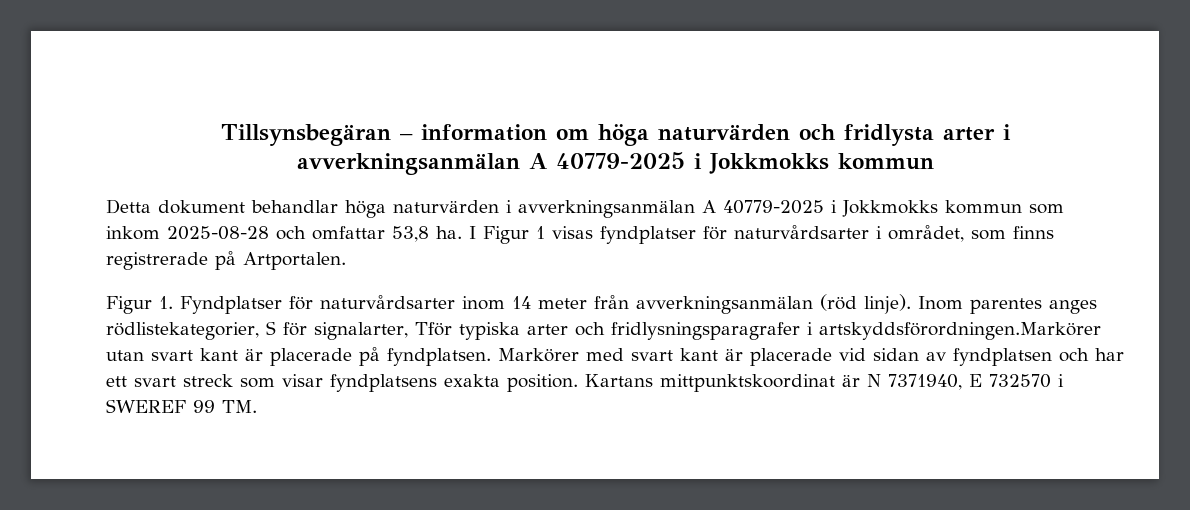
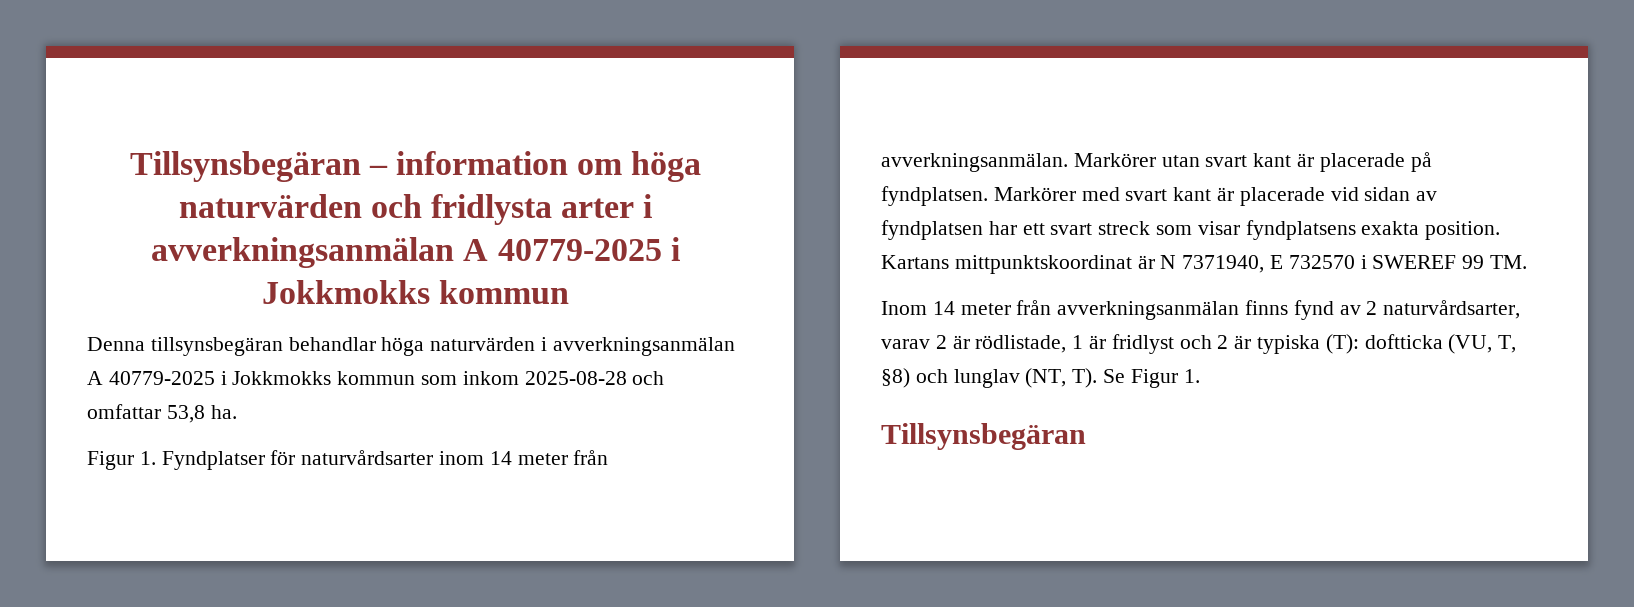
- Detta dokument behandlar höga naturvärden i avverkningsanmälan A 40779-2025 i Jokkmokks kommun som inkom 2025-08-28 och omfattar 53,8 ha. I Figur 1 visas fyndplatser för naturvårdsarter i området, som finns registrerade på Artportalen.
+ Denna tillsynsbegäran behandlar höga naturvärden i avverkningsanmälan A 40779-2025 i Jokkmokks kommun som inkom 2025-08-28 och omfattar 53,8 ha.
- Figur 1. Fyndplatser för naturvårdsarter inom 14 meter från avverkningsanmälan (röd linje). Inom parentes anges rödlistekategorier, S för signalarter, Tför typiska arter och fridlysningsparagrafer i artskyddsförordningen.Markörer utan svart kant är placerade på fyndplatsen.
+ Figur 1. Fyndplatser för naturvårdsarter inom 14 meter från avverkningsanmälan. Markörer utan svart kant är placerade på fyndplatsen.
- Markörer med svart kant är placerade vid sidan av fyndplatsen och har ett svart streck som visar fyndplatsens exakta position.
+ Markörer med svart kant är placerade vid sidan av fyndplatsen har ett svart streck som visar fyndplatsens exakta position.
+ Inom 14 meter från avverkningsanmälan finns fynd av 2 naturvårdsarter, varav 2 är rödlistade, 1 är fridlyst och 2 är typiska (T): doftticka (VU, T, §8) och lunglav (NT, T). Se Figur 1.
+ Tillsynsbegäran

